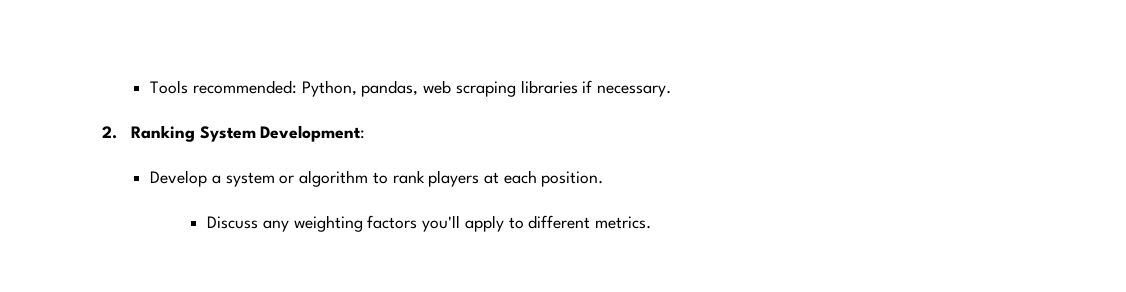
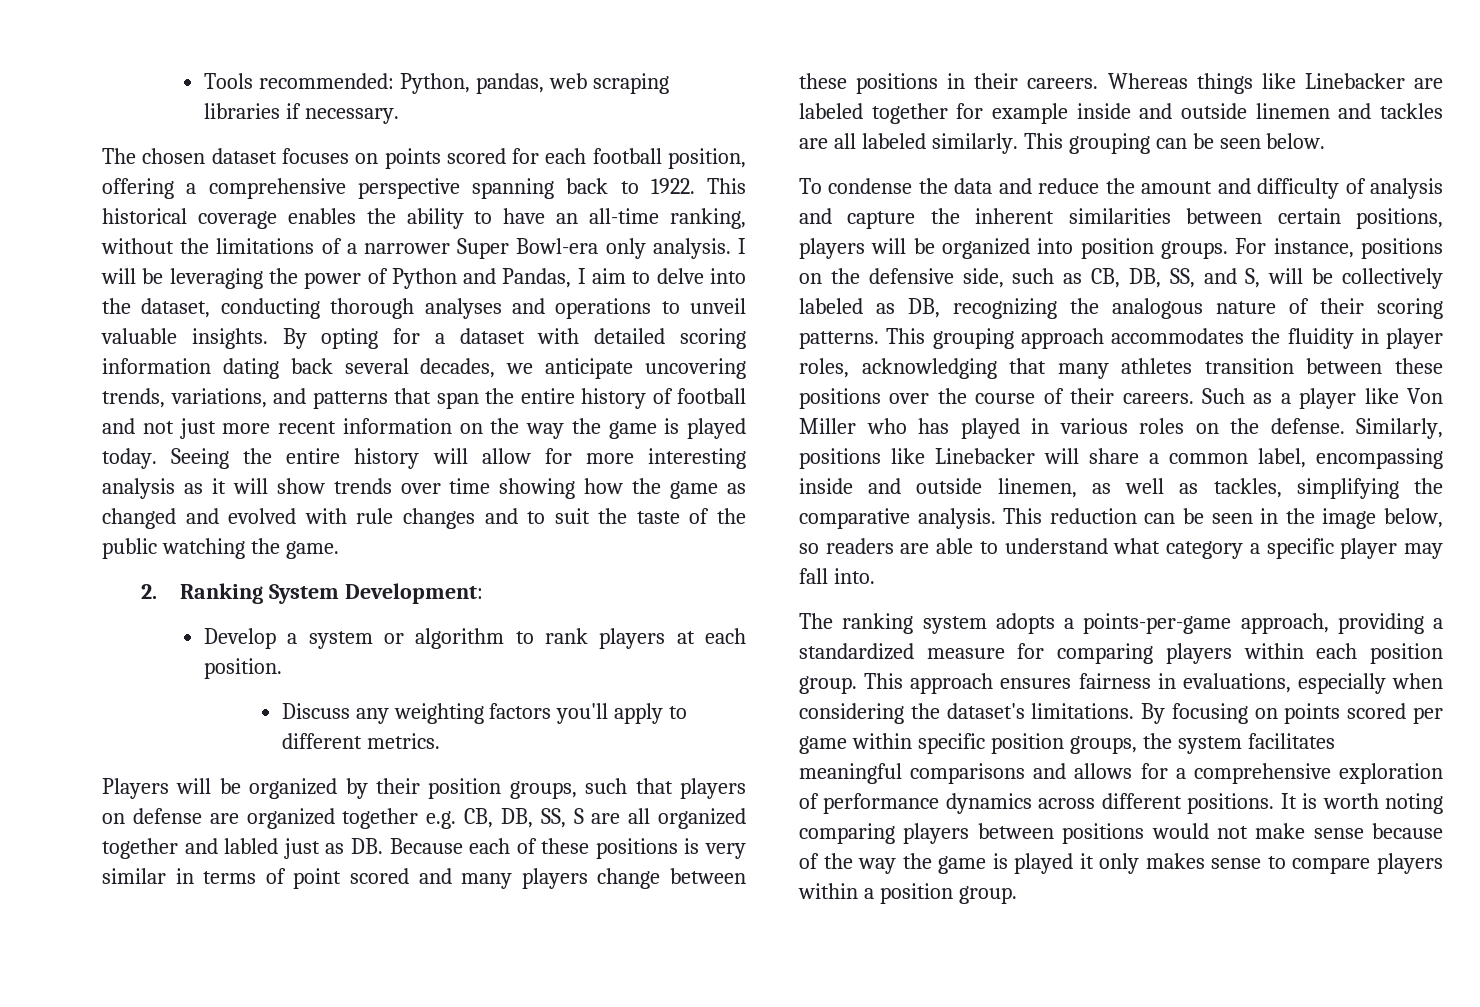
+ The chosen dataset focuses on points scored for each football position, offering a comprehensive perspective spanning back to 1922. This historical coverage enables the ability to have an all-time ranking, without the limitations of a narrower Super Bowl-era only analysis. I will be leveraging the power of Python and Pandas, I aim to delve into the dataset, conducting thorough analyses and operations to unveil valuable insights. By opting for a dataset with detailed scoring information dating back several decades, we anticipate uncovering trends, variations, and patterns that span the entire history of football and not just more recent information on the way the game is played today. Seeing the entire history will allow for more interesting analysis as it will show trends over time showing how the game as changed and evolved with rule changes and to suit the taste of the public watching the game.
+ Players will be organized by their position groups, such that players on defense are organized together e.g. CB, DB, SS, S are all organized together and labled just as DB. Because each of these positions is very similar in terms of point scored and many players change between these positions in their careers. Whereas things like Linebacker are labeled together for example inside and outside linemen and tackles are all labeled similarly. This grouping can be seen below.
+ To condense the data and reduce the amount and difficulty of analysis and capture the inherent similarities between certain positions, players will be organized into position groups. For instance, positions on the defensive side, such as CB, DB, SS, and S, will be collectively labeled as DB, recognizing the analogous nature of their scoring patterns. This grouping approach accommodates the fluidity in player roles, acknowledging that many athletes transition between these positions over the course of their careers. Such as a player like Von Miller who has played in various roles on the defense. Similarly, positions like Linebacker will share a common label, encompassing inside and outside linemen, as well as tackles, simplifying the comparative analysis. This reduction can be seen in the image below, so readers are able to understand what category a specific player may fall into.
+ The ranking system adopts a points-per-game approach, providing a standardized measure for comparing players within each position group. This approach ensures fairness in evaluations, especially when considering the dataset's limitations. By focusing on points scored per game within specific position groups, the system facilitates meaningful comparisons and allows for a comprehensive exploration of performance dynamics across different positions. It is worth noting comparing players between positions would not make sense because of the way the game is played it only makes sense to compare players within a position group.

